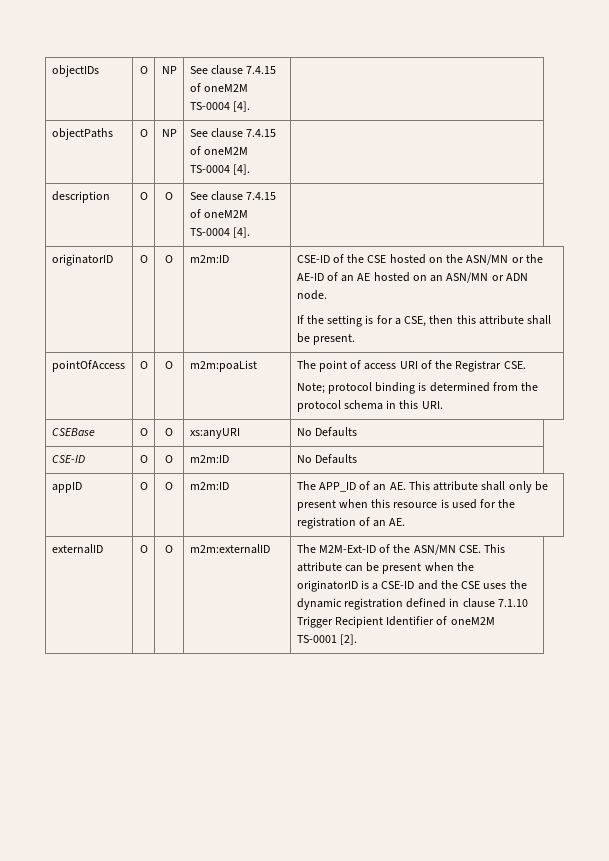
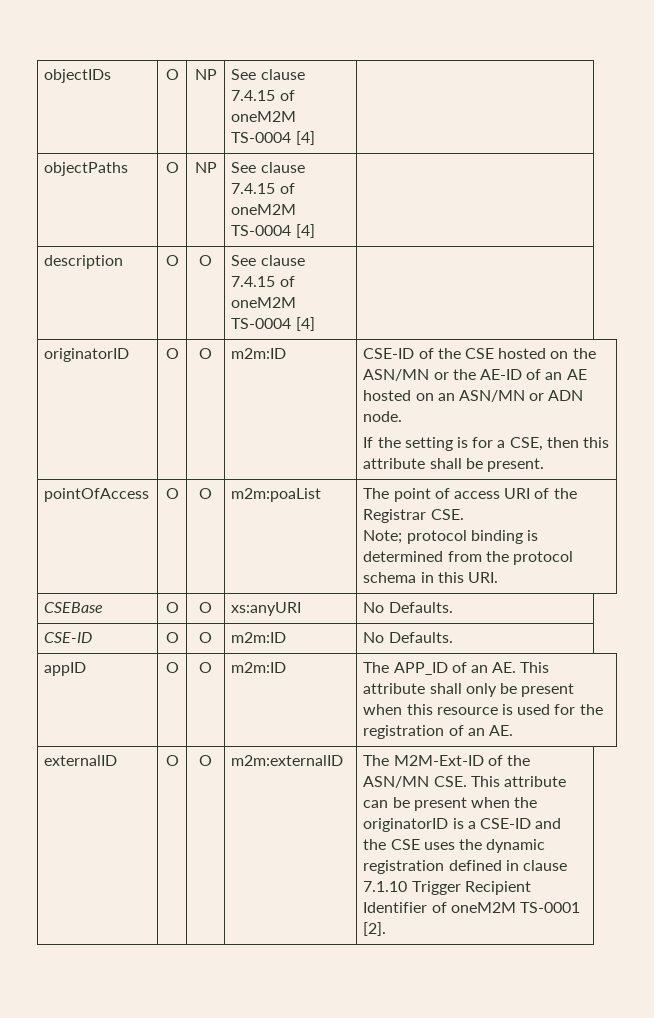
- objectIDs | O | NP | See clause 7.4.15 of oneM2M TS-0004 [4]. |
+ objectIDs | O | NP | See clause 7.4.15 of oneM2M TS-0004 [4] |
- objectPaths | O | NP | See clause 7.4.15 of oneM2M TS-0004 [4]. |
+ objectPaths | O | NP | See clause 7.4.15 of oneM2M TS-0004 [4] |
- description | O | O | See clause 7.4.15 of oneM2M TS-0004 [4]. |
+ description | O | O | See clause 7.4.15 of oneM2M TS-0004 [4] |
- CSEBase | O | O | xs:anyURI | No Defaults
+ CSEBase | O | O | xs:anyURI | No Defaults.
- CSE-ID | O | O | m2m:ID | No Defaults
+ CSE-ID | O | O | m2m:ID | No Defaults.

